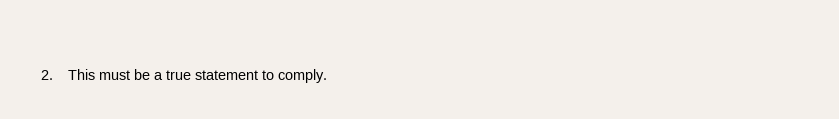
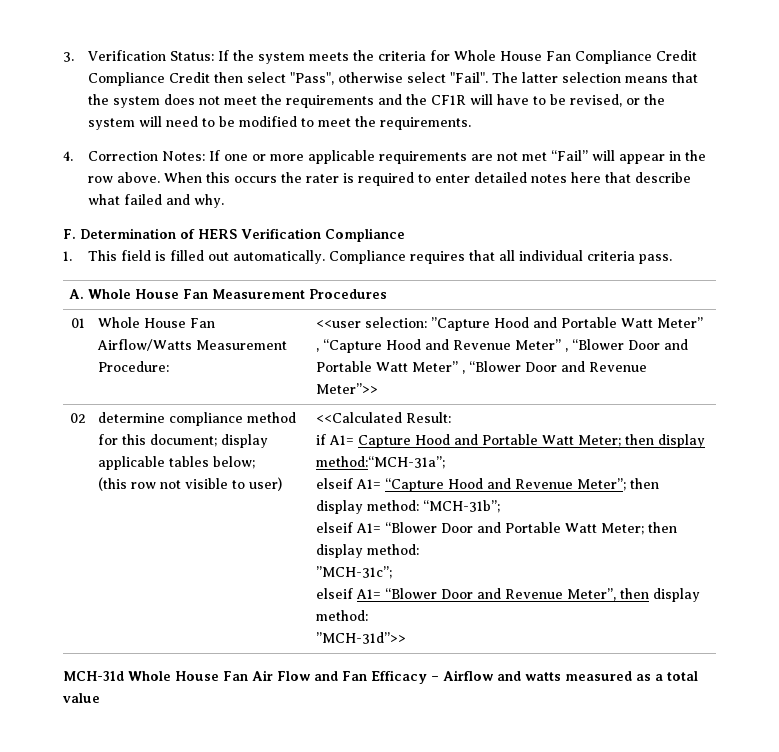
- 2. This must be a true statement to comply.
+ 3. Verification Status: If the system meets the criteria for Whole House Fan Compliance Credit Compliance Credit then select "Pass", otherwise select "Fail". The latter selection means that the system does not meet the requirements and the CF1R will have to be revised, or the system will need to be modified to meet the requirements.
+ 4. Correction Notes: If one or more applicable requirements are not met “Fail” will appear in the row above. When this occurs the rater is required to enter detailed notes here that describe what failed and why.
+ F. Determination of HERS Verification Compliance
+ 1. This field is filled out automatically. Compliance requires that all individual criteria pass.
+ A. Whole House Fan Measurement Procedures
+ 01 | Whole House Fan Airflow/Watts Measurement Procedure: | <<user selection: ”Capture Hood and Portable Watt Meter” , “Capture Hood and Revenue Meter” , “Blower Door and Portable Watt Meter” , “Blower Door and Revenue Meter”>>
+ 02 | determine compliance method for this document; display applicable tables below;
+ (this row not visible to user) | <<Calculated Result:
+ if A1= Capture Hood and Portable Watt Meter; then display method:“MCH-31a”;
+ elseif A1= “Capture Hood and Revenue Meter”; then display method: “MCH-31b”;
+ elseif A1= “Blower Door and Portable Watt Meter; then display method:
+ ”MCH-31c”;
+ elseif A1= “Blower Door and Revenue Meter”, then display method:
+ ”MCH-31d”>>
+ MCH-31d Whole House Fan Air Flow and Fan Efficacy – Airflow and watts measured as a total value

